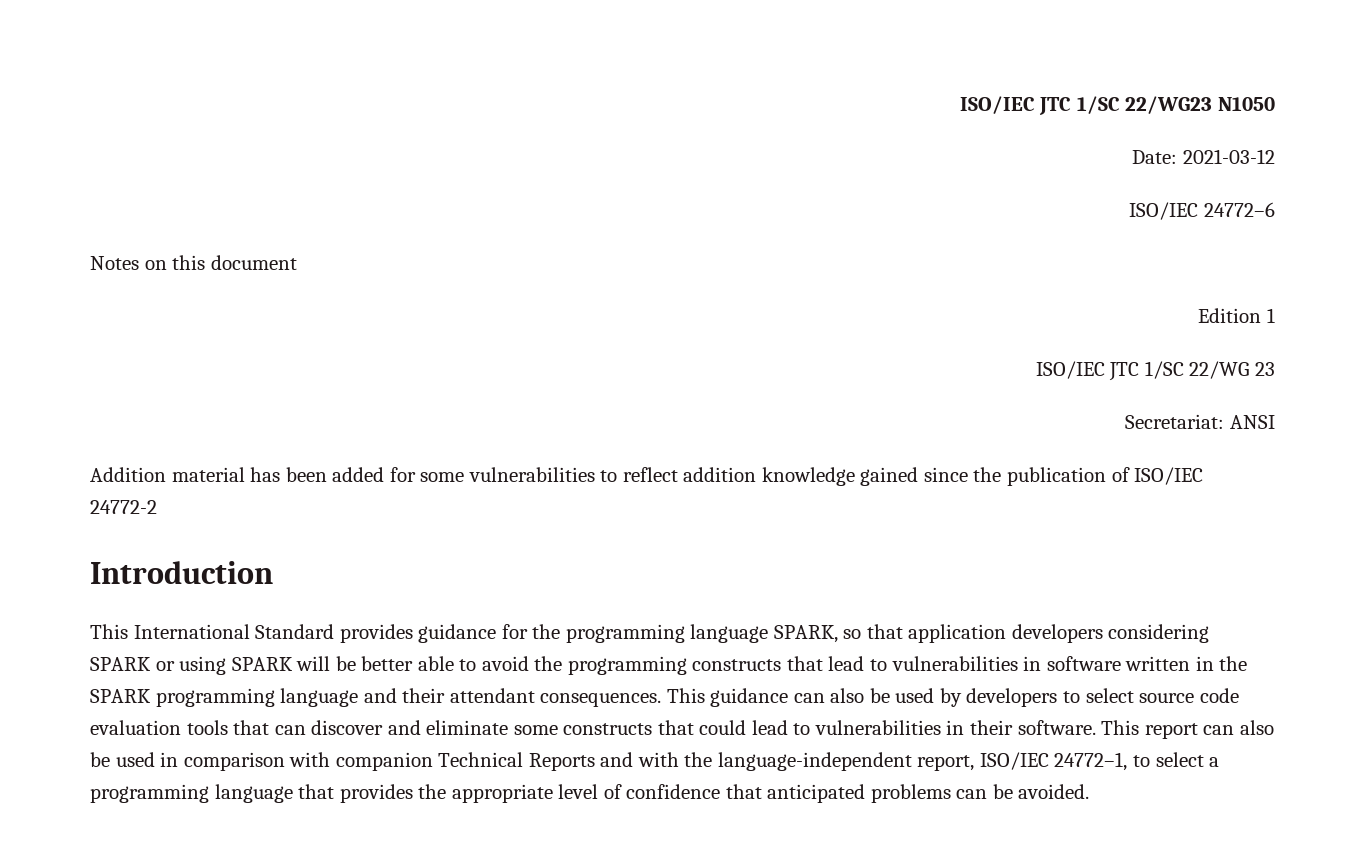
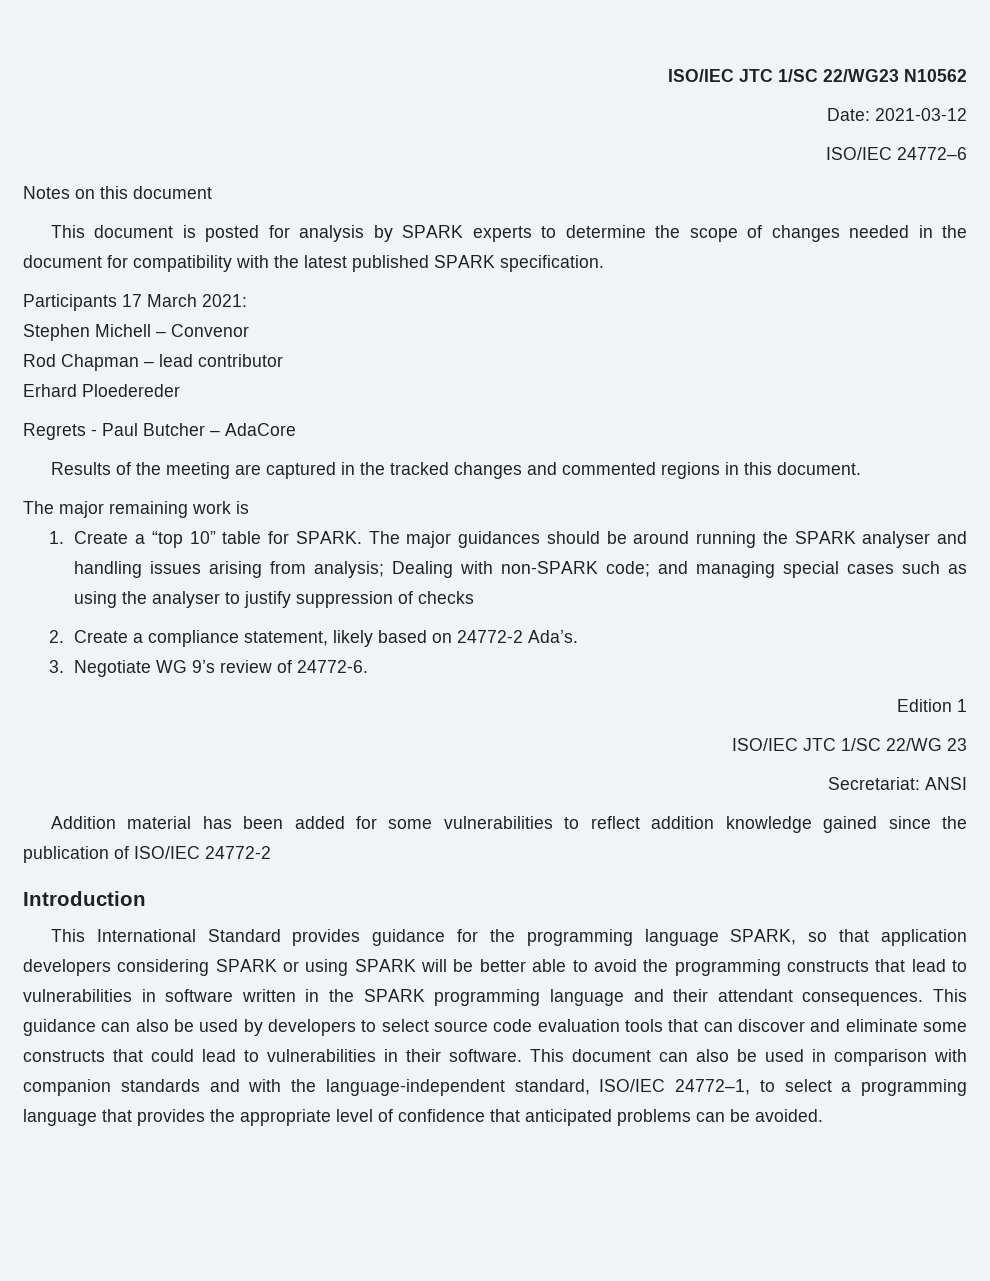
- ISO/IEC JTC 1/SC 22/WG23 N1050
+ ISO/IEC JTC 1/SC 22/WG23 N10562
+ This document is posted for analysis by SPARK experts to determine the scope of changes needed in the document for compatibility with the latest published SPARK specification.
+ Participants 17 March 2021:
+ Stephen Michell – Convenor
+ Rod Chapman – lead contributor
+ Erhard Ploedereder
+ Regrets - Paul Butcher – AdaCore
+ Results of the meeting are captured in the tracked changes and commented regions in this document.
+ The major remaining work is
+ 1. Create a “top 10” table for SPARK. The major guidances should be around running the SPARK analyser and handling issues arising from analysis; Dealing with non-SPARK code; and managing special cases such as using the analyser to justify suppression of checks
+ 2. Create a compliance statement, likely based on 24772-2 Ada’s.
+ 3. Negotiate WG 9’s review of 24772-6.
- This report can also be used in comparison with companion Technical Reports and with the language-independent report, ISO/IEC 24772–1, to select a programming language that provides the appropriate level of confidence that anticipated problems can be avoided.
+ This document can also be used in comparison with companion standards and with the language-independent standard, ISO/IEC 24772–1, to select a programming language that provides the appropriate level of confidence that anticipated problems can be avoided.

